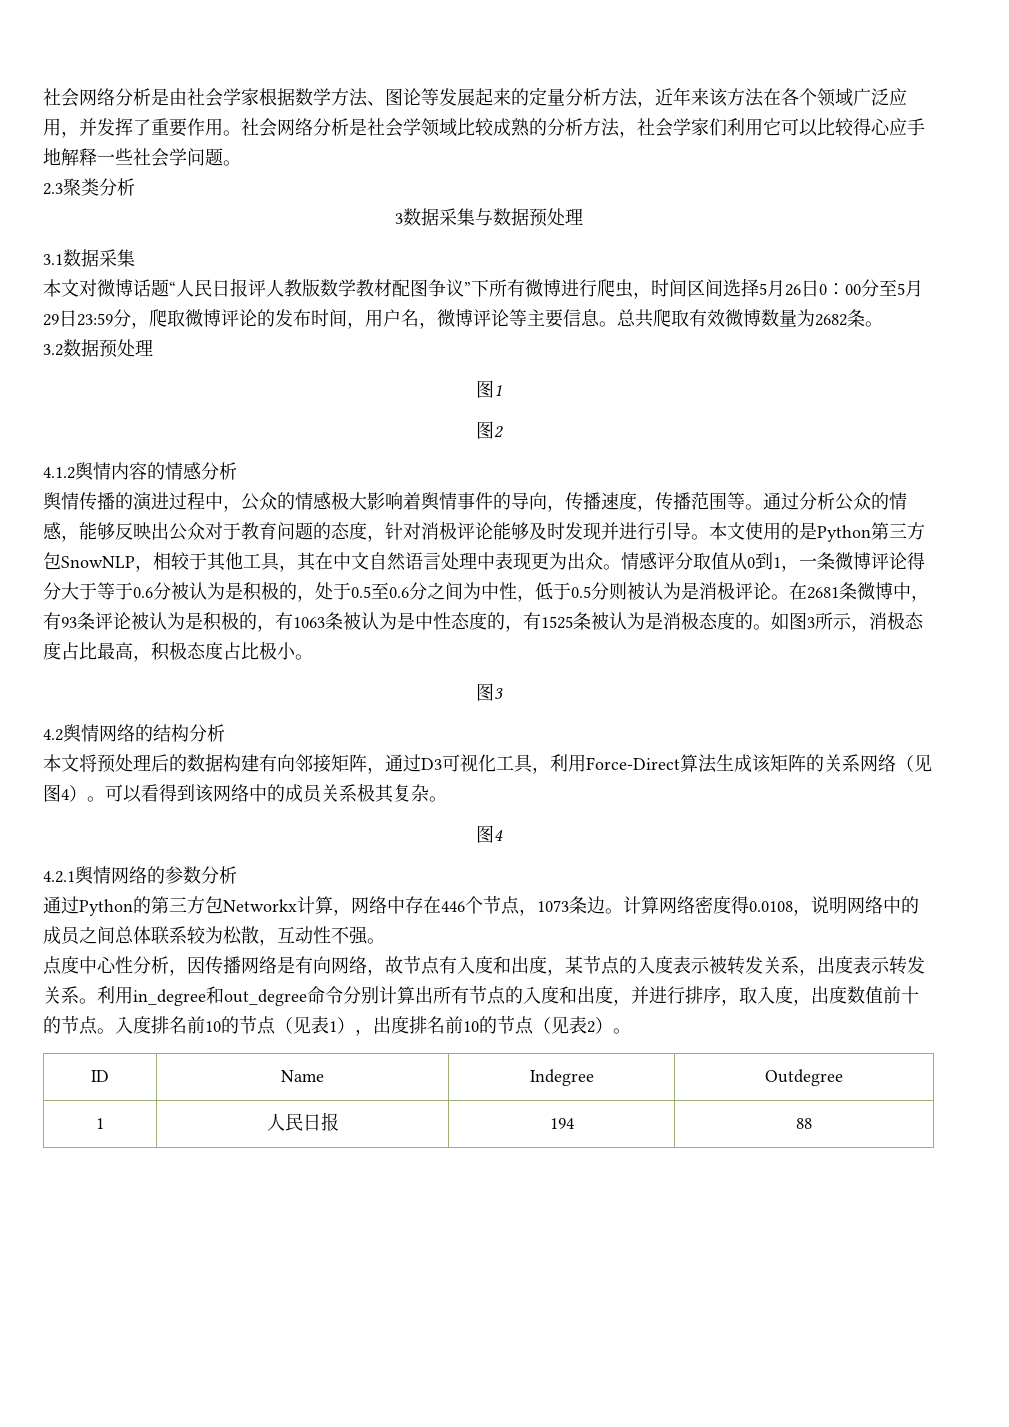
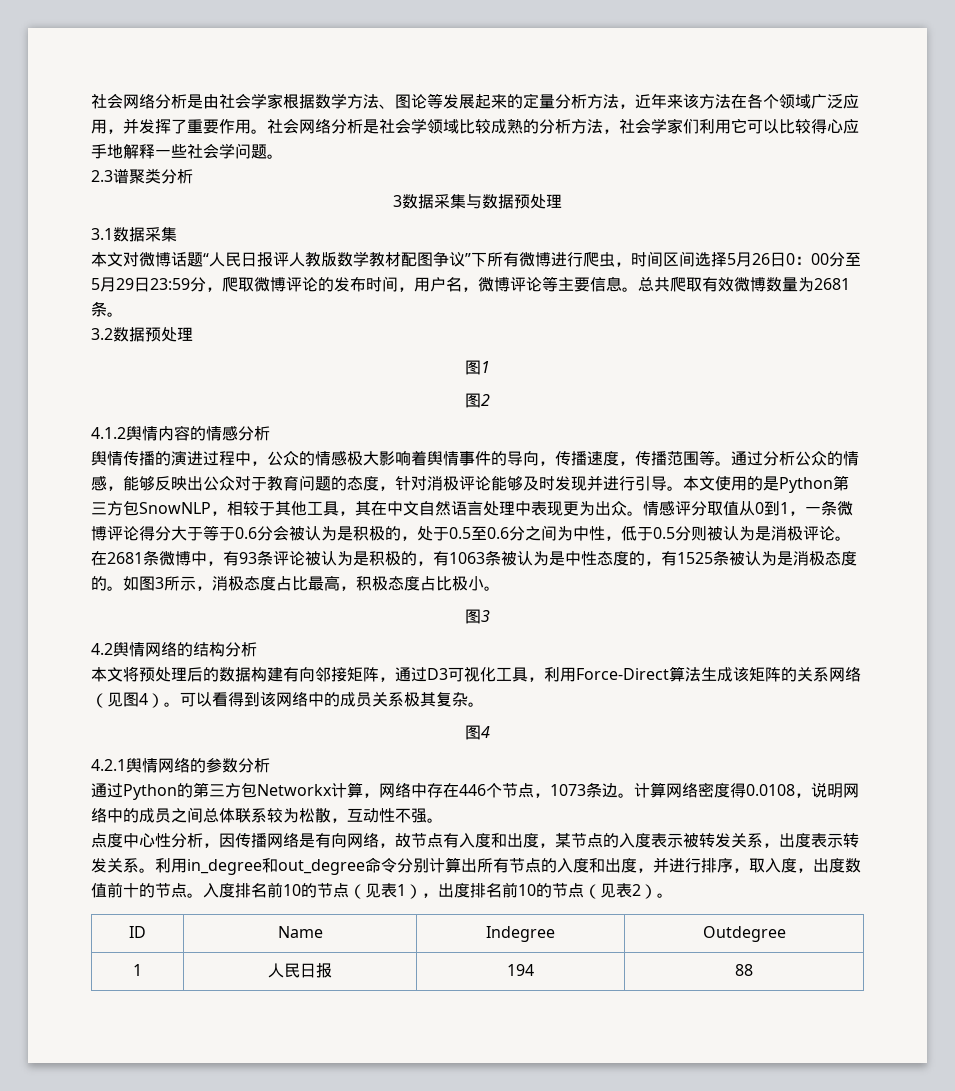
- 2.3聚类分析
+ 2.3谱聚类分析
- 总共爬取有效微博数量为2682条。
+ 总共爬取有效微博数量为2681条。
- 情感评分取值从0到1，一条微博评论得分大于等于0.6分被认为是积极的，处于0.5至0.6分之间为中性，低于0.5分则被认为是消极评论。
+ 情感评分取值从0到1，一条微博评论得分大于等于0.6分会被认为是积极的，处于0.5至0.6分之间为中性，低于0.5分则被认为是消极评论。

